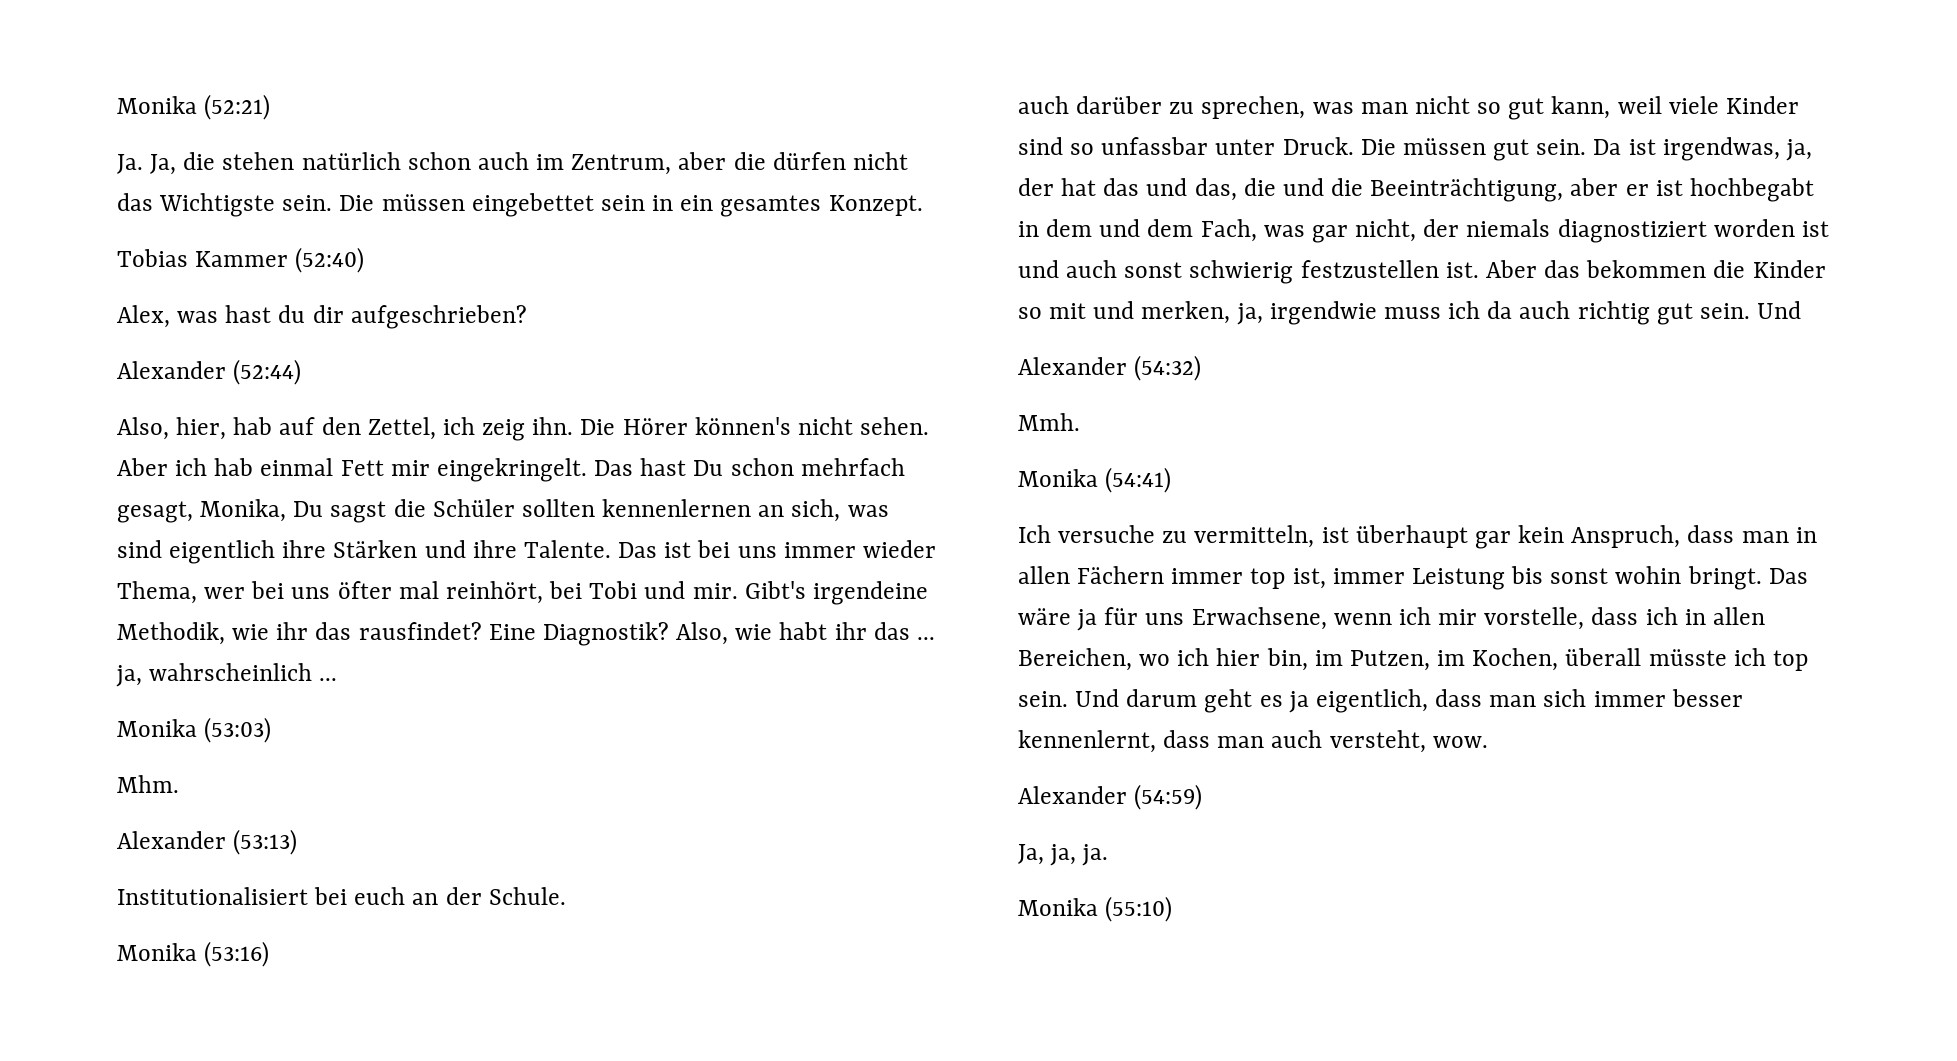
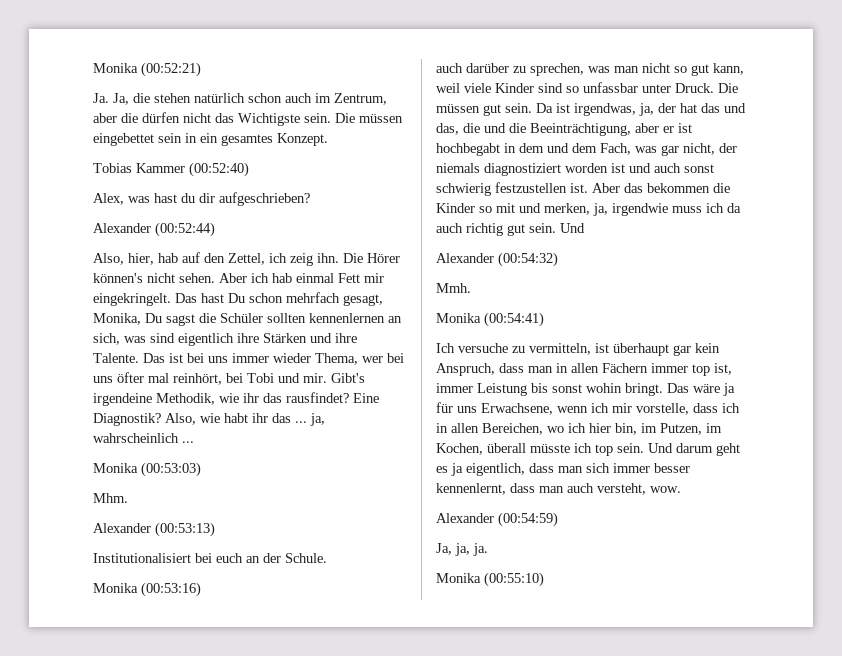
- Monika (52:21)
+ Monika (00:52:21)
- Tobias Kammer (52:40)
+ Tobias Kammer (00:52:40)
- Alexander (52:44)
+ Alexander (00:52:44)
- Monika (53:03)
+ Monika (00:53:03)
- Alexander (53:13)
+ Alexander (00:53:13)
- Monika (53:16)
+ Monika (00:53:16)
- Alexander (54:32)
+ Alexander (00:54:32)
- Monika (54:41)
+ Monika (00:54:41)
- Alexander (54:59)
+ Alexander (00:54:59)
- Monika (55:10)
+ Monika (00:55:10)

